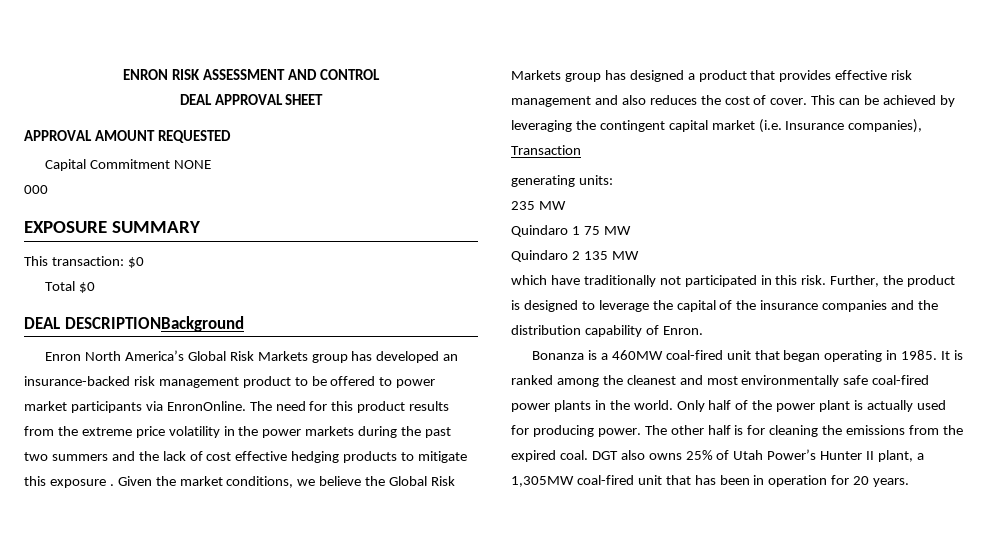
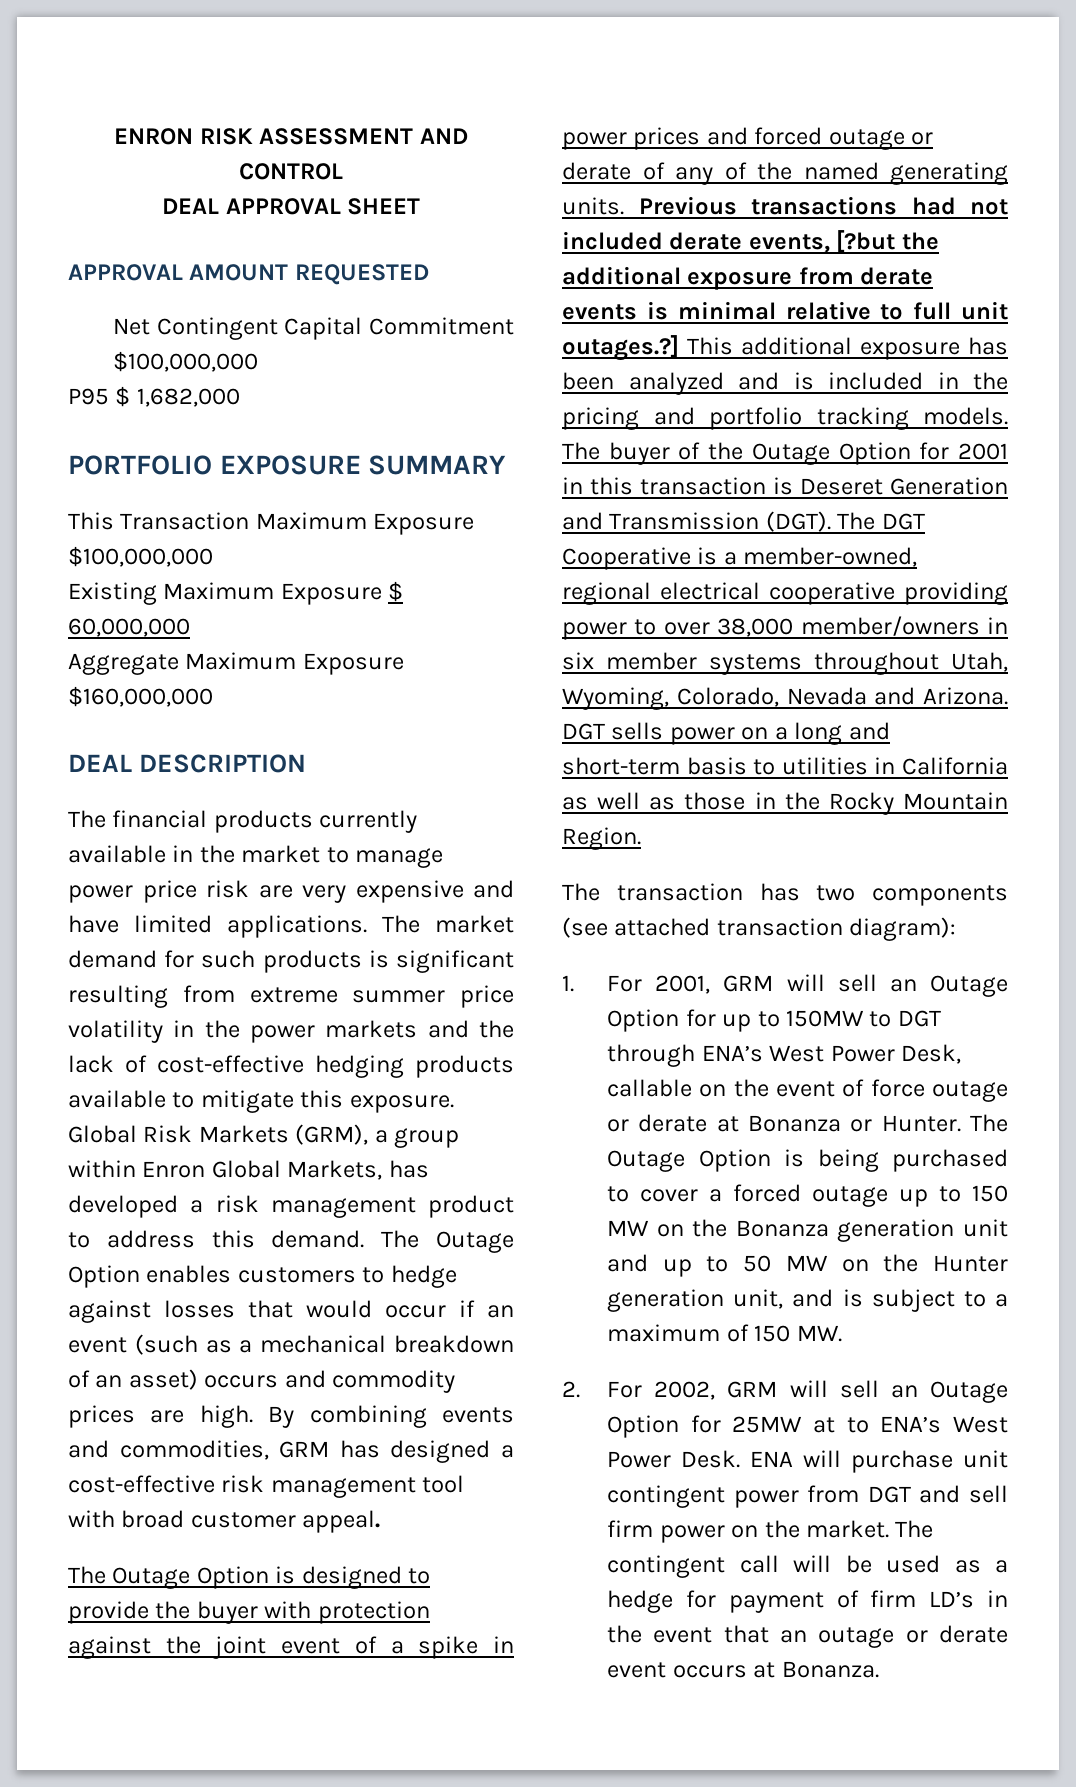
- Capital Commitment NONE
- 000
- EXPOSURE SUMMARY
- This transaction: $0
- Total $0
- DEAL DESCRIPTIONBackground
- Enron North America’s Global Risk Markets group has developed an insurance-backed risk management product to be offered to power market participants via EnronOnline. The need for this product results from the extreme price volatility in the power markets during the past two summers and the lack of cost effective hedging products to mitigate this exposure . Given the market conditions, we believe the Global Risk Markets group has designed a product that provides effective risk management and also reduces the cost of cover. This can be achieved by leveraging the contingent capital market (i.e. Insurance companies), Transaction
- generating units:
- 235 MW
- Quindaro 1 75 MW
- Quindaro 2 135 MW
- which have traditionally not participated in this risk. Further, the product is designed to leverage the capital of the insurance companies and the distribution capability of Enron.
- Bonanza is a 460MW coal-fired unit that began operating in 1985. It is ranked among the cleanest and most environmentally safe coal-fired power plants in the world. Only half of the power plant is actually used for producing power. The other half is for cleaning the emissions from the expired coal. DGT also owns 25% of Utah Power’s Hunter II plant, a 1,305MW coal-fired unit that has been in operation for 20 years.
+ Net Contingent Capital Commitment $100,000,000
+ P95 $ 1,682,000
+ PORTFOLIO EXPOSURE SUMMARY
+ This Transaction Maximum Exposure $100,000,000
+ Existing Maximum Exposure $ 60,000,000
+ Aggregate Maximum Exposure $160,000,000
+ DEAL DESCRIPTION
+ The financial products currently available in the market to manage power price risk are very expensive and have limited applications. The market demand for such products is significant resulting from extreme summer price volatility in the power markets and the lack of cost-effective hedging products available to mitigate this exposure. Global Risk Markets (GRM), a group within Enron Global Markets, has developed a risk management product to address this demand. The Outage Option enables customers to hedge against losses that would occur if an event (such as a mechanical breakdown of an asset) occurs and commodity prices are high. By combining events and commodities, GRM has designed a cost-effective risk management tool with broad customer appeal.
+ The Outage Option is designed to provide the buyer with protection against the joint event of a spike in power prices and forced outage or derate of any of the named generating units. Previous transactions had not included derate events, [?but the additional exposure from derate events is minimal relative to full unit outages.?] This additional exposure has been analyzed and is included in the pricing and portfolio tracking models. The buyer of the Outage Option for 2001 in this transaction is Deseret Generation and Transmission (DGT). The DGT Cooperative is a member-owned, regional electrical cooperative providing power to over 38,000 member/owners in six member systems throughout Utah, Wyoming, Colorado, Nevada and Arizona. DGT sells power on a long and short-term basis to utilities in California as well as those in the Rocky Mountain Region.
+ The transaction has two components (see attached transaction diagram):
+ 1. For 2001, GRM will sell an Outage Option for up to 150MW to DGT through ENA’s West Power Desk, callable on the event of force outage or derate at Bonanza or Hunter. The Outage Option is being purchased to cover a forced outage up to 150 MW on the Bonanza generation unit and up to 50 MW on the Hunter generation unit, and is subject to a maximum of 150 MW.
+ 2. For 2002, GRM will sell an Outage Option for 25MW at to ENA’s West Power Desk. ENA will purchase unit contingent power from DGT and sell firm power on the market. The contingent call will be used as a hedge for payment of firm LD’s in the event that an outage or derate event occurs at Bonanza.

